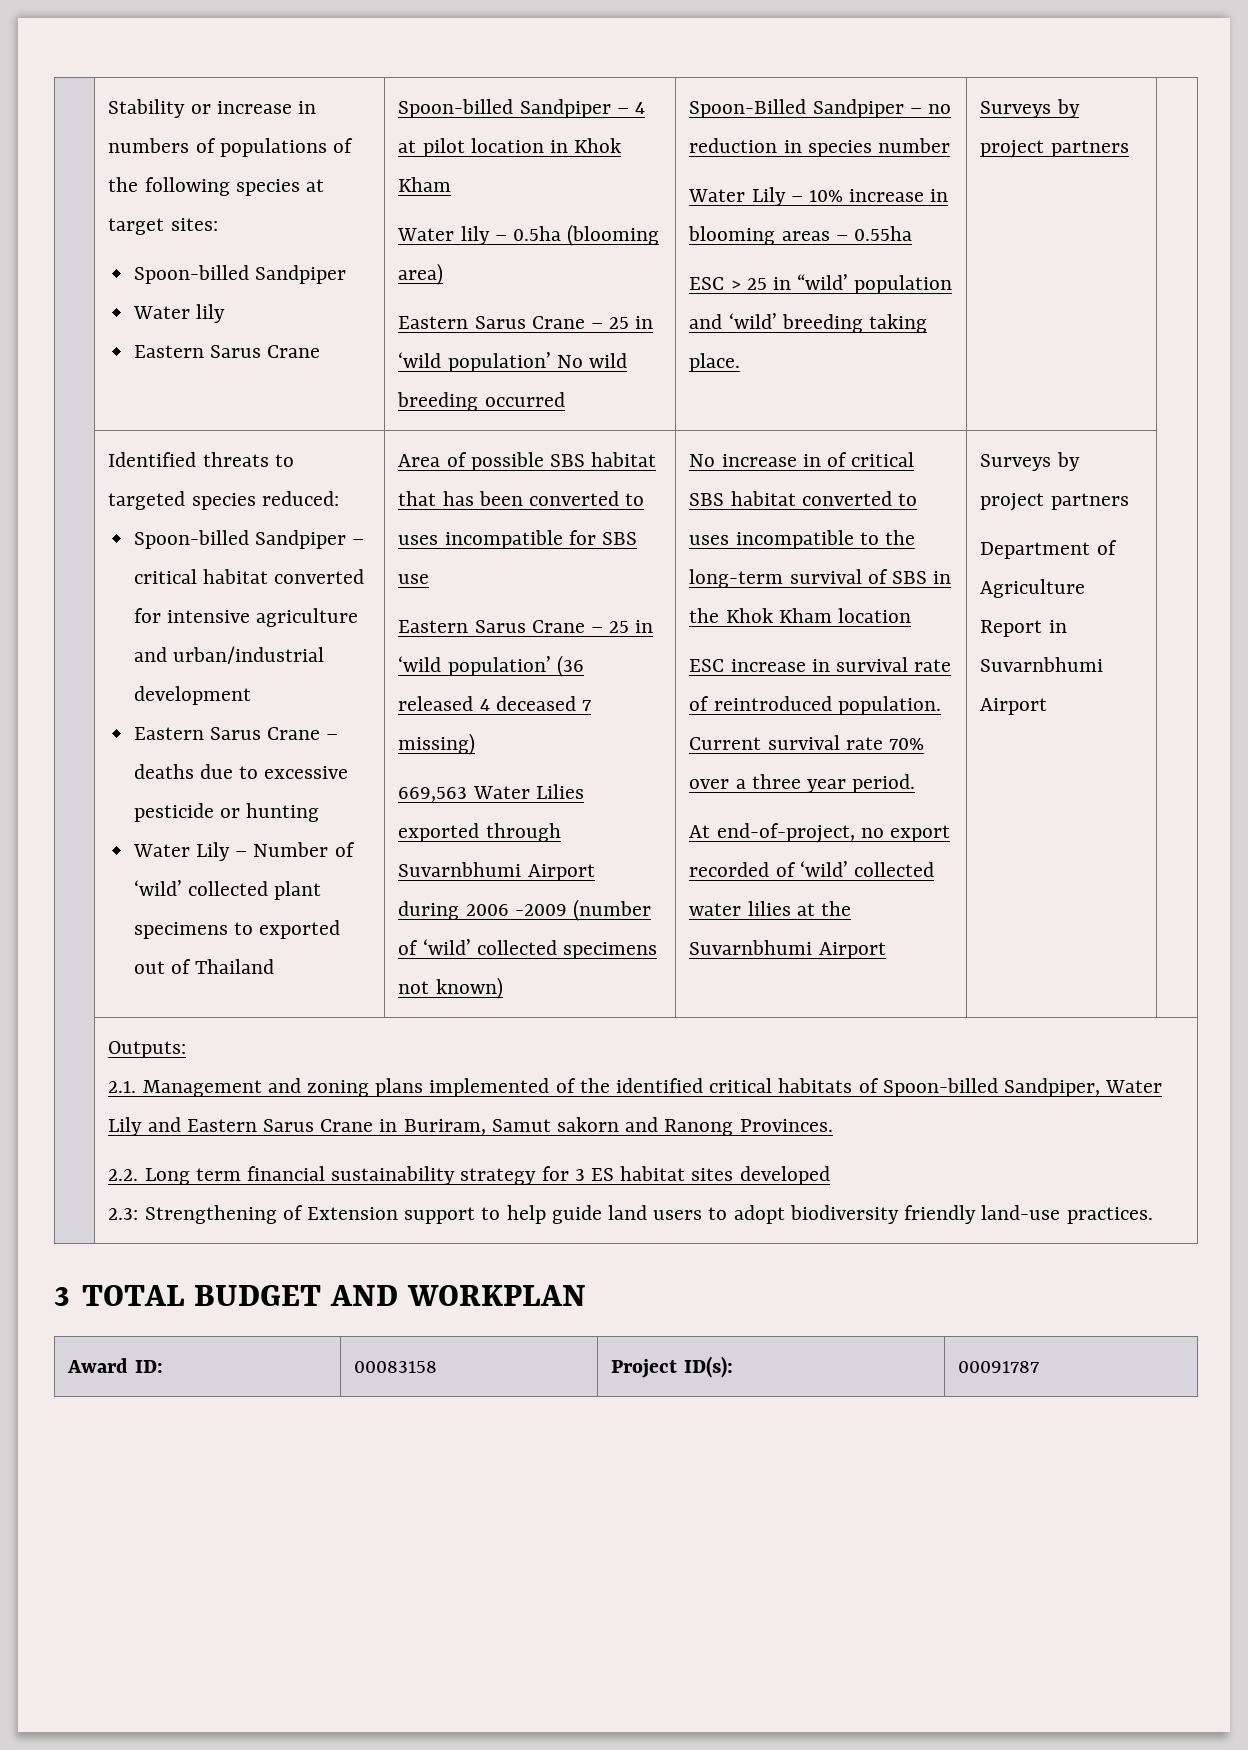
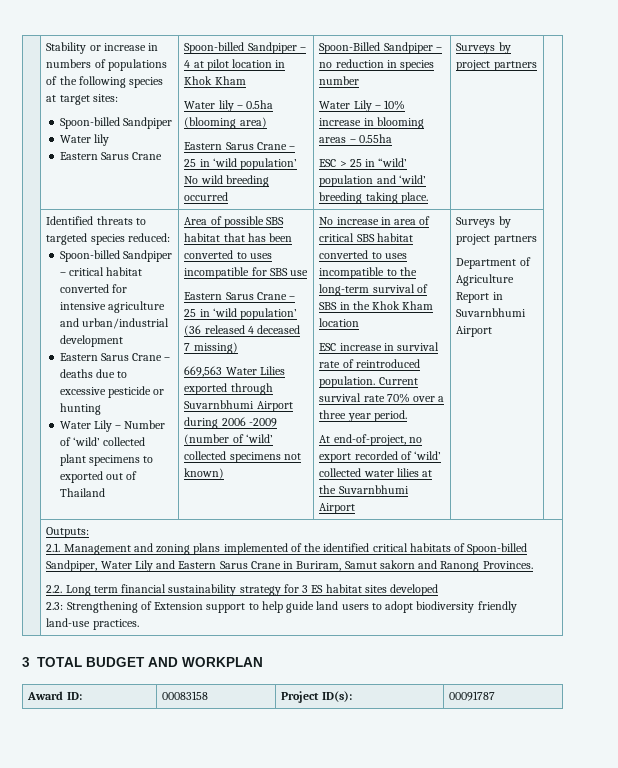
- No increase in of critical SBS habitat converted to uses incompatible to the long-term survival of SBS in the Khok Kham location
+ No increase in area of critical SBS habitat converted to uses incompatible to the long-term survival of SBS in the Khok Kham location

